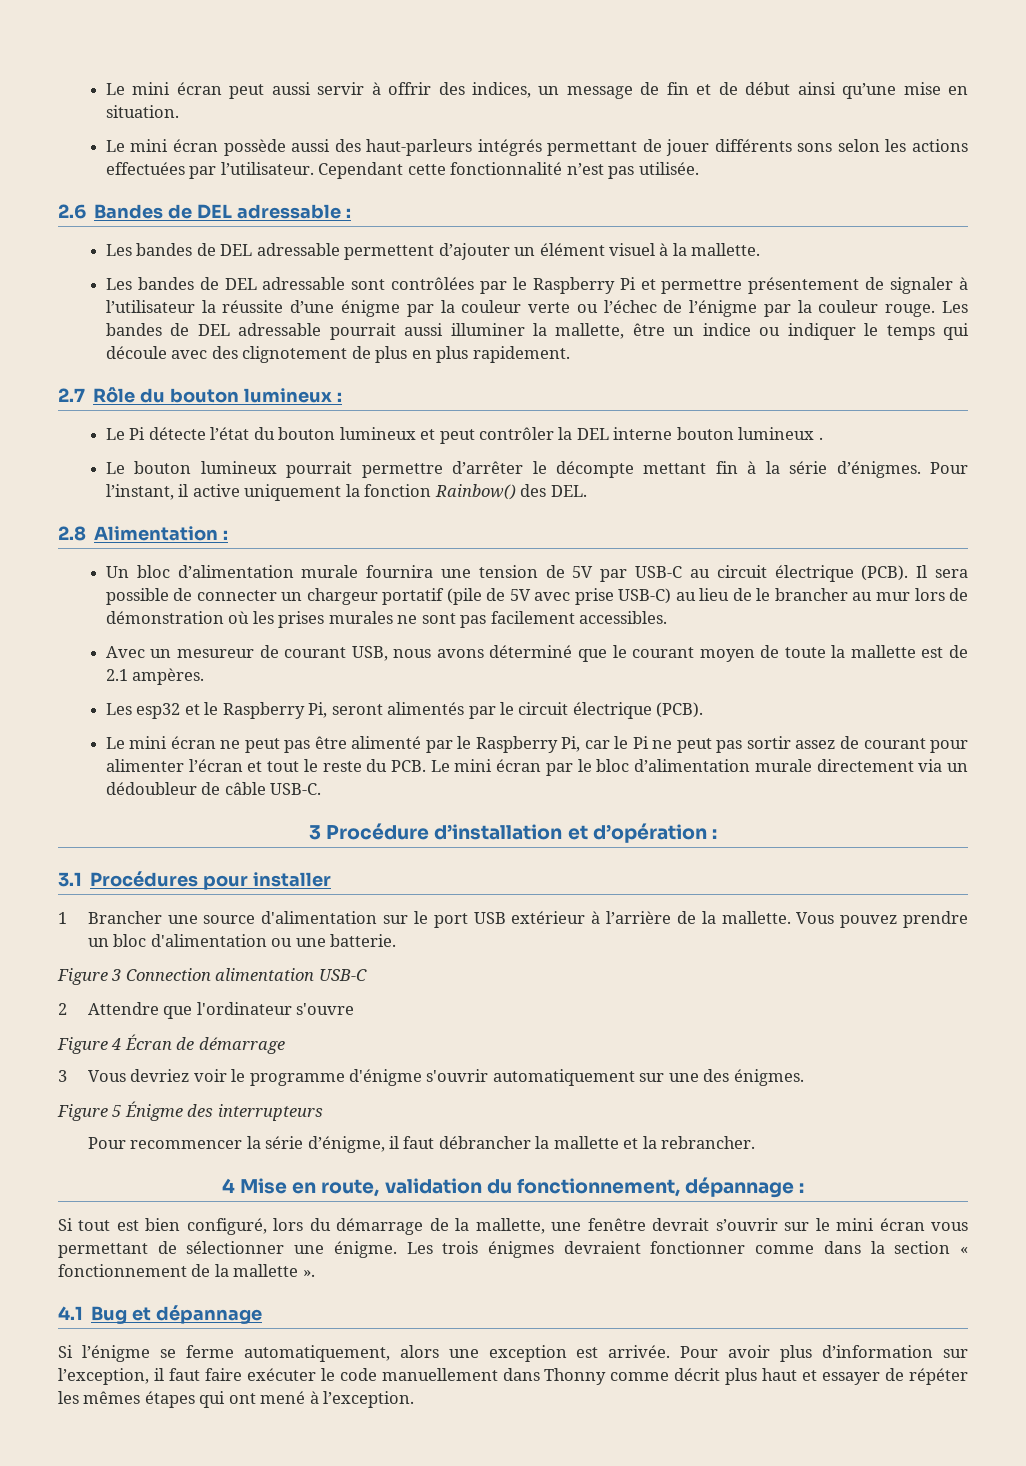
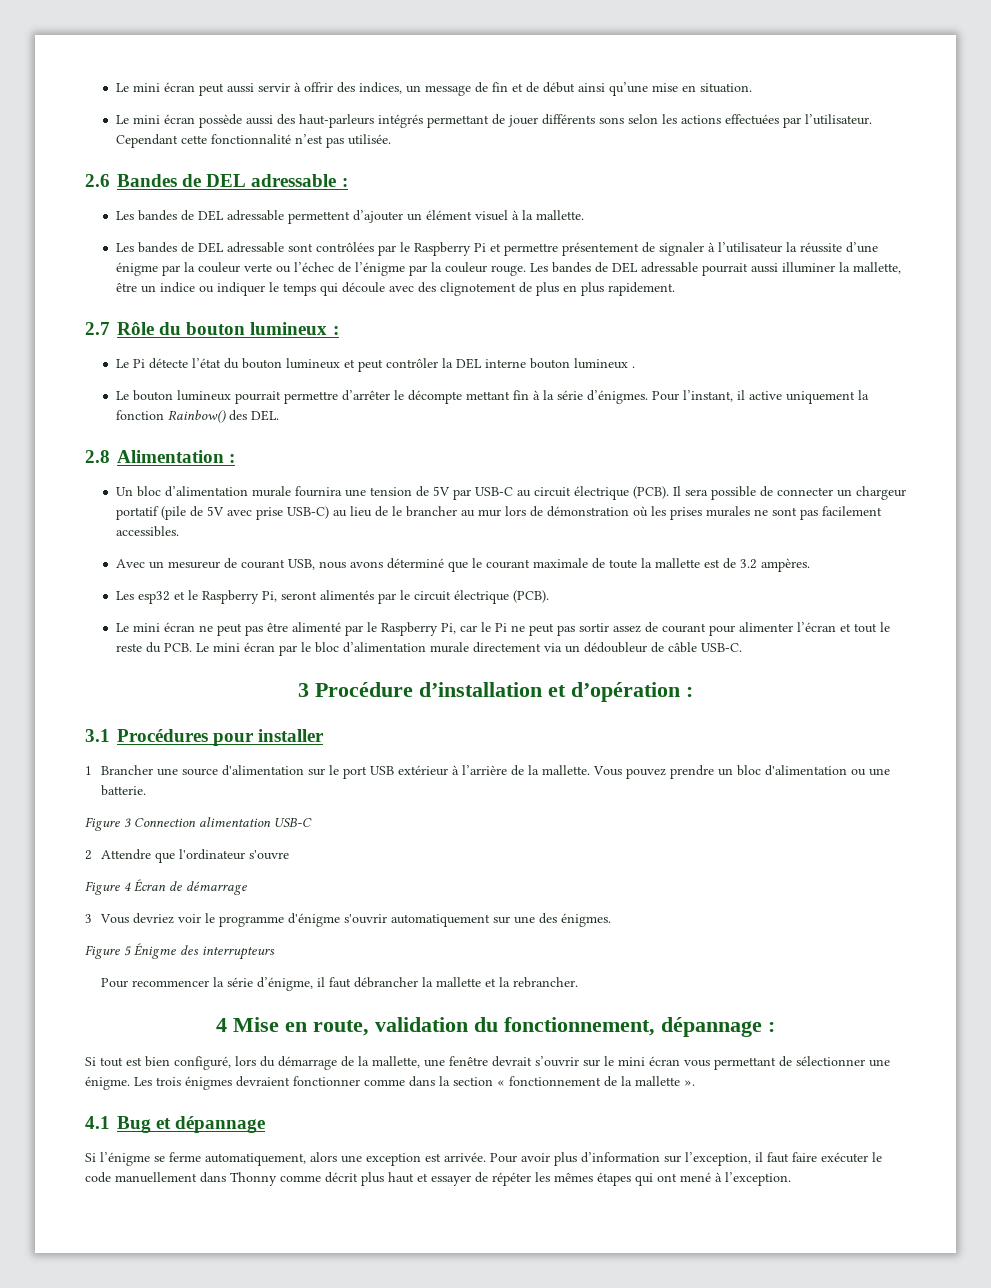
- Avec un mesureur de courant USB, nous avons déterminé que le courant moyen de toute la mallette est de 2.1 ampères.
+ Avec un mesureur de courant USB, nous avons déterminé que le courant maximale de toute la mallette est de 3.2 ampères.

